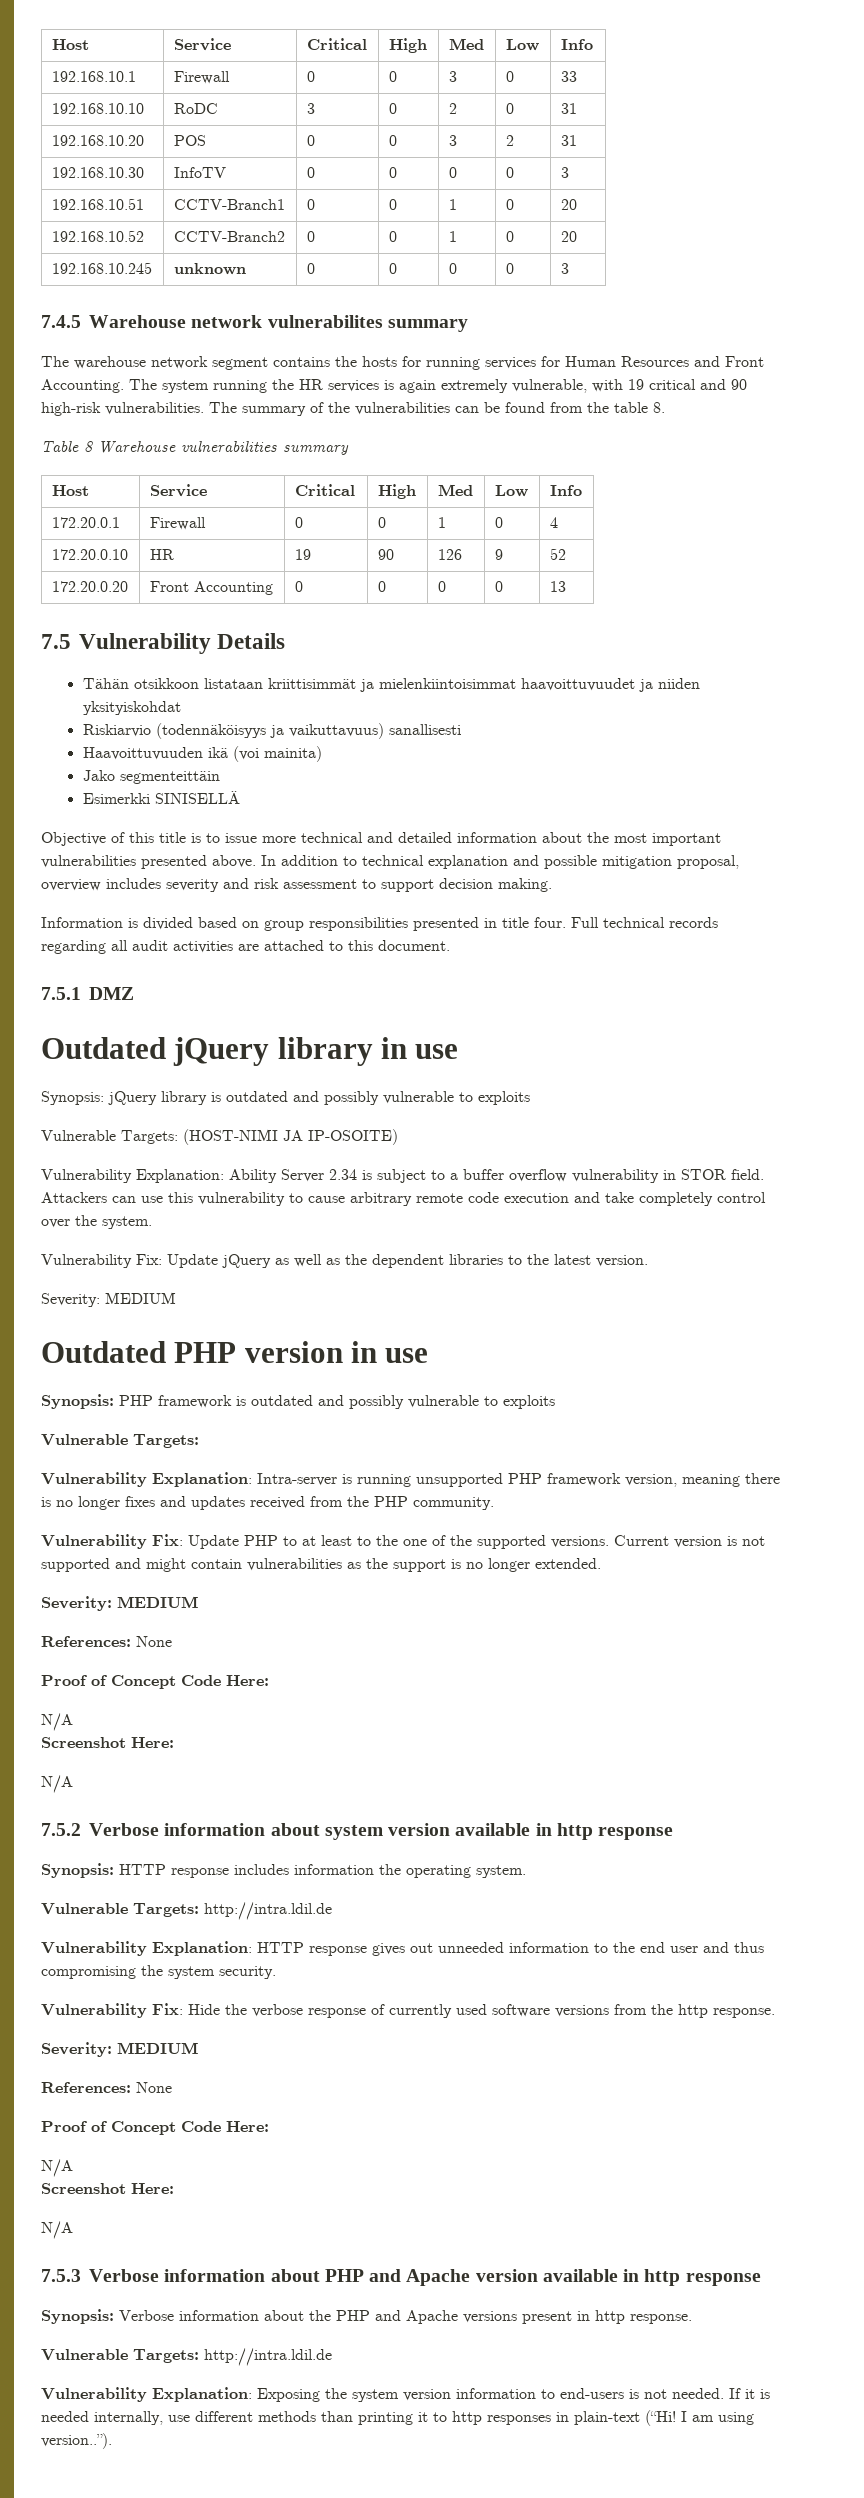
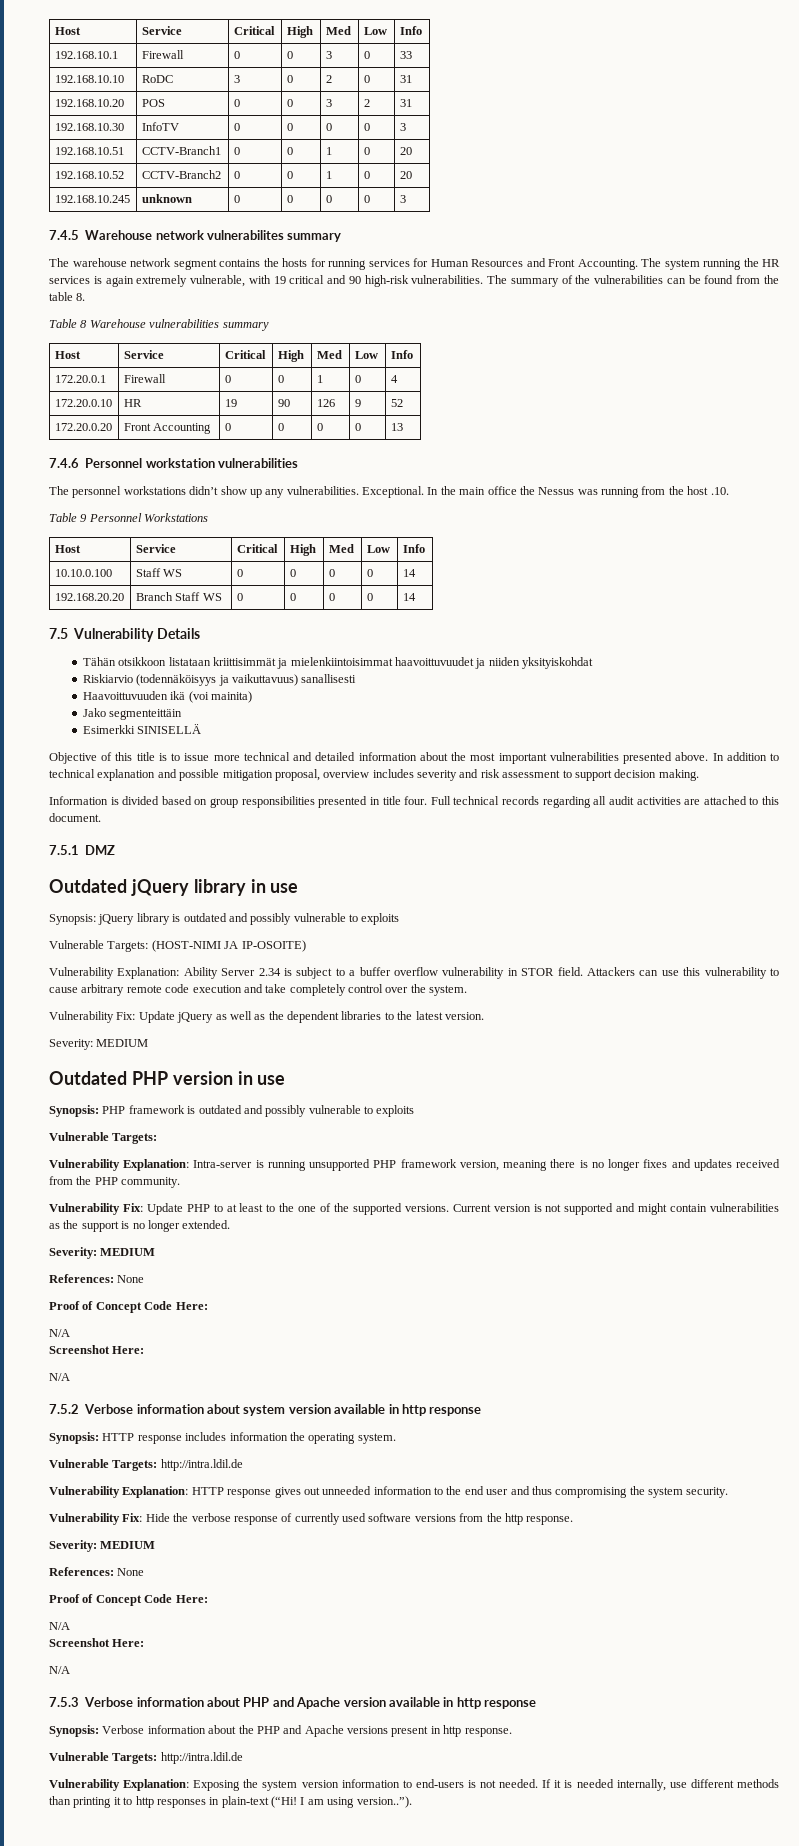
+ 7.4.6 Personnel workstation vulnerabilities
+ The personnel workstations didn’t show up any vulnerabilities. Exceptional. In the main office the Nessus was running from the host .10.
+ Table 9 Personnel Workstations
+ Host | Service | Critical | High | Med | Low | Info
+ 10.10.0.100 | Staff WS | 0 | 0 | 0 | 0 | 14
+ 192.168.20.20 | Branch Staff WS | 0 | 0 | 0 | 0 | 14

